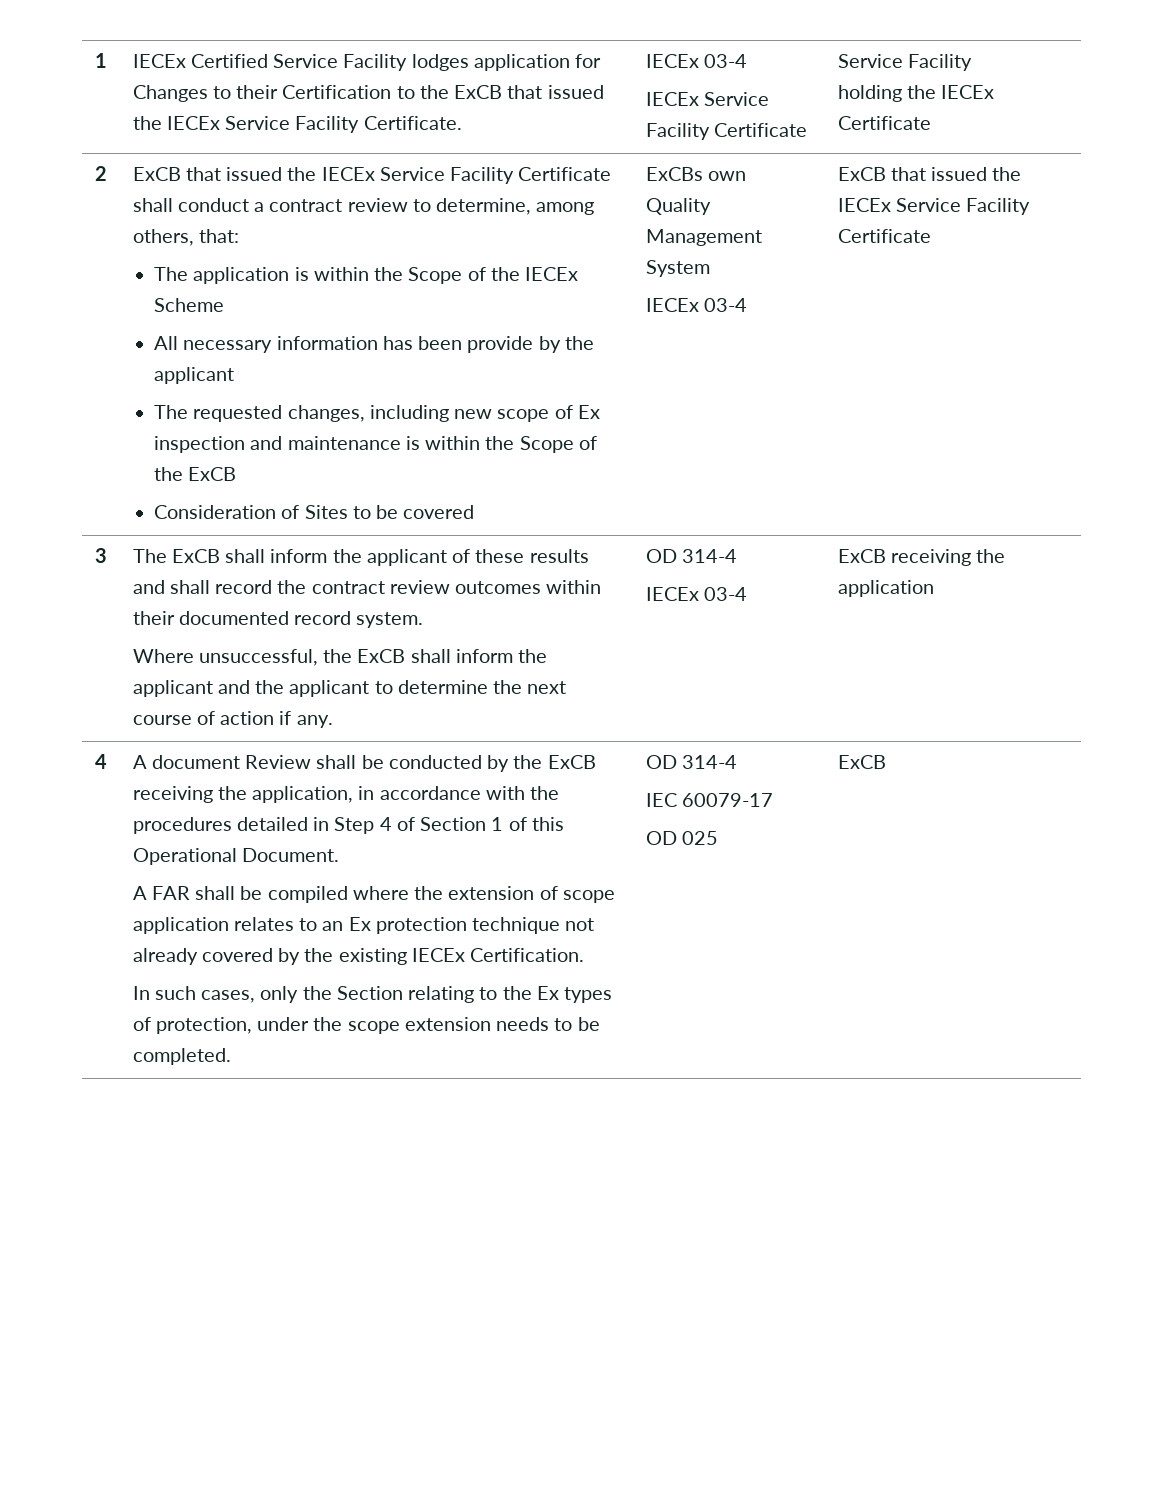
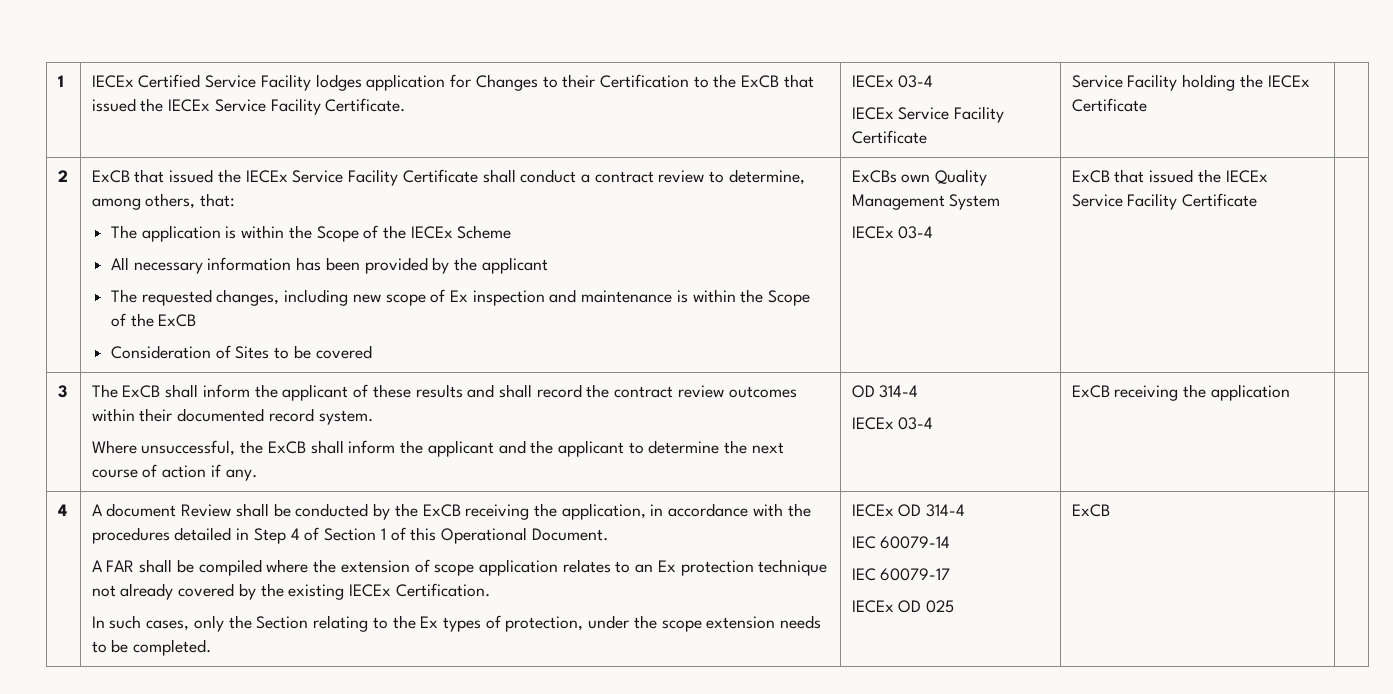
- All necessary information has been provide by the applicant
+ All necessary information has been provided by the applicant
- In such cases, only the Section relating to the Ex types of protection, under the scope extension needs to be completed. | OD 314-4
+ In such cases, only the Section relating to the Ex types of protection, under the scope extension needs to be completed. | IECEx OD 314-4
+ IEC 60079-14
- OD 025
+ IECEx OD 025

